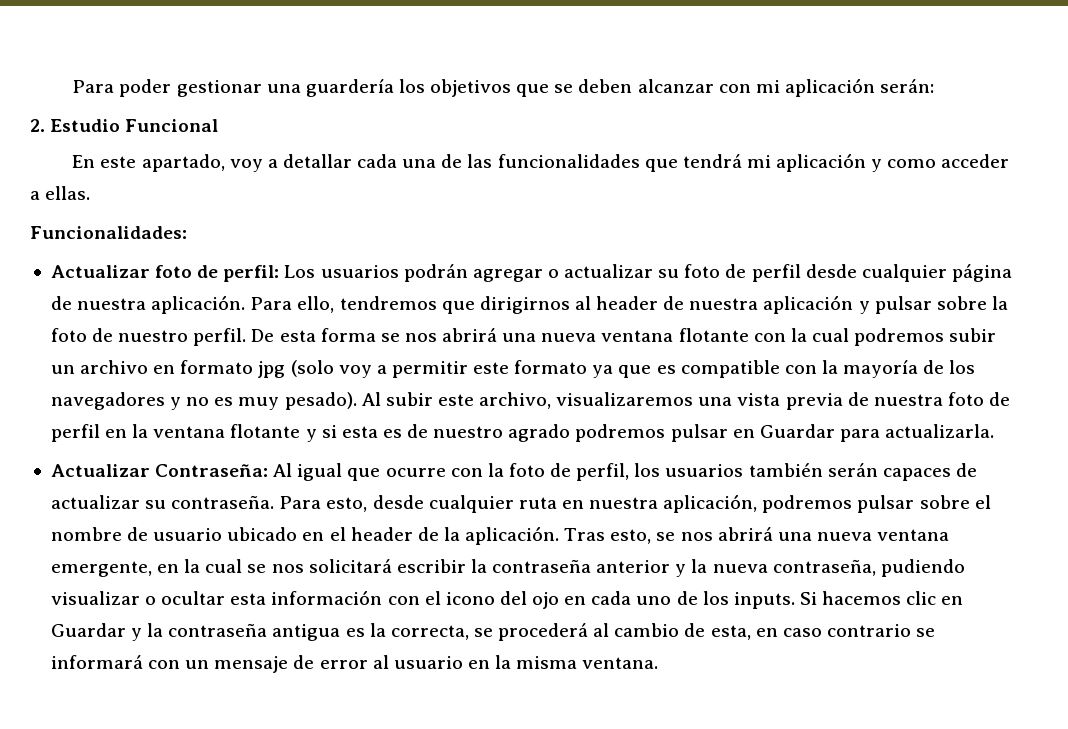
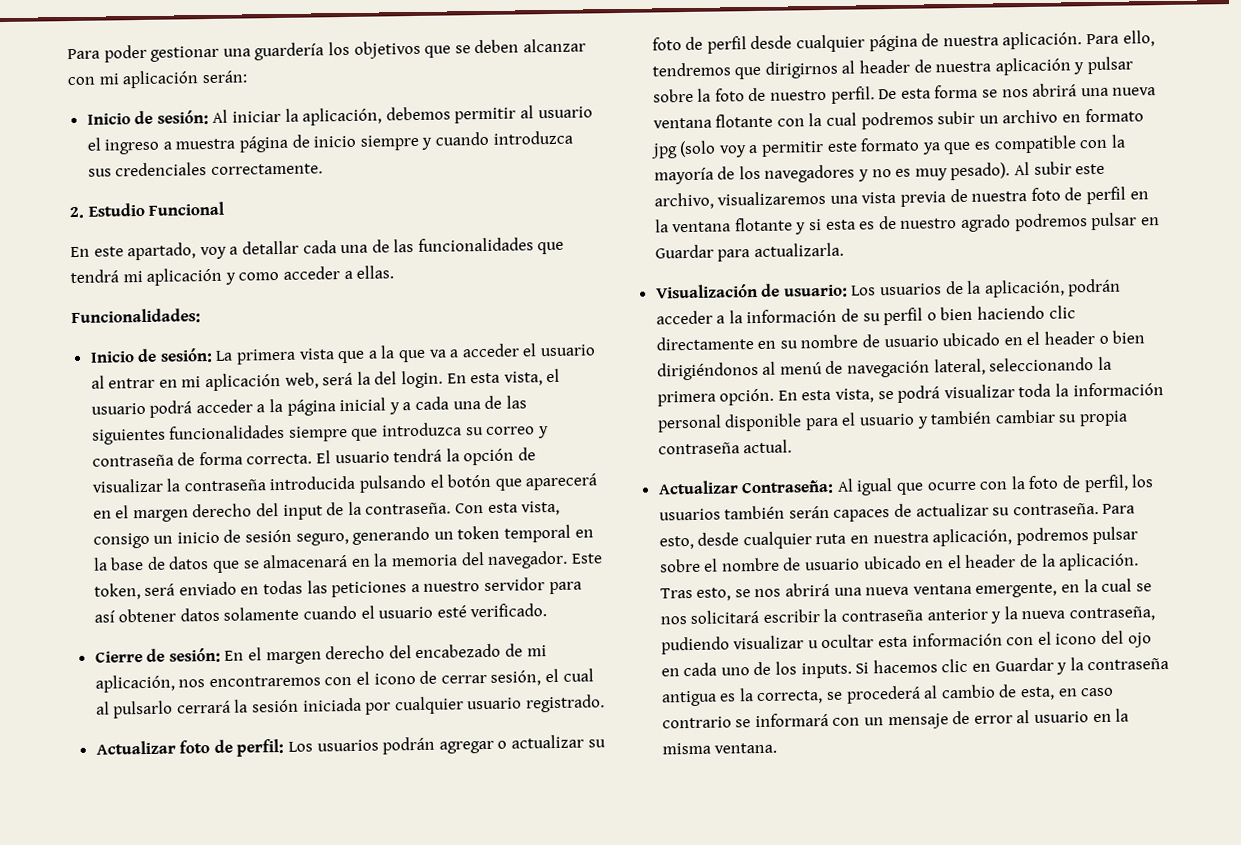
+ Inicio de sesión: Al iniciar la aplicación, debemos permitir al usuario el ingreso a muestra página de inicio siempre y cuando introduzca sus credenciales correctamente.
+ Inicio de sesión: La primera vista que a la que va a acceder el usuario al entrar en mi aplicación web, será la del login. En esta vista, el usuario podrá acceder a la página inicial y a cada una de las siguientes funcionalidades siempre que introduzca su correo y contraseña de forma correcta. El usuario tendrá la opción de visualizar la contraseña introducida pulsando el botón que aparecerá en el margen derecho del input de la contraseña. Con esta vista, consigo un inicio de sesión seguro, generando un token temporal en la base de datos que se almacenará en la memoria del navegador. Este token, será enviado en todas las peticiones a nuestro servidor para así obtener datos solamente cuando el usuario esté verificado.
+ Cierre de sesión: En el margen derecho del encabezado de mi aplicación, nos encontraremos con el icono de cerrar sesión, el cual al pulsarlo cerrará la sesión iniciada por cualquier usuario registrado.
+ Visualización de usuario: Los usuarios de la aplicación, podrán acceder a la información de su perfil o bien haciendo clic directamente en su nombre de usuario ubicado en el header o bien dirigiéndonos al menú de navegación lateral, seleccionando la primera opción. En esta vista, se podrá visualizar toda la información personal disponible para el usuario y también cambiar su propia contraseña actual.
- Tras esto, se nos abrirá una nueva ventana emergente, en la cual se nos solicitará escribir la contraseña anterior y la nueva contraseña, pudiendo visualizar o ocultar esta información con el icono del ojo en cada uno de los inputs.
+ Tras esto, se nos abrirá una nueva ventana emergente, en la cual se nos solicitará escribir la contraseña anterior y la nueva contraseña, pudiendo visualizar u ocultar esta información con el icono del ojo en cada uno de los inputs.

